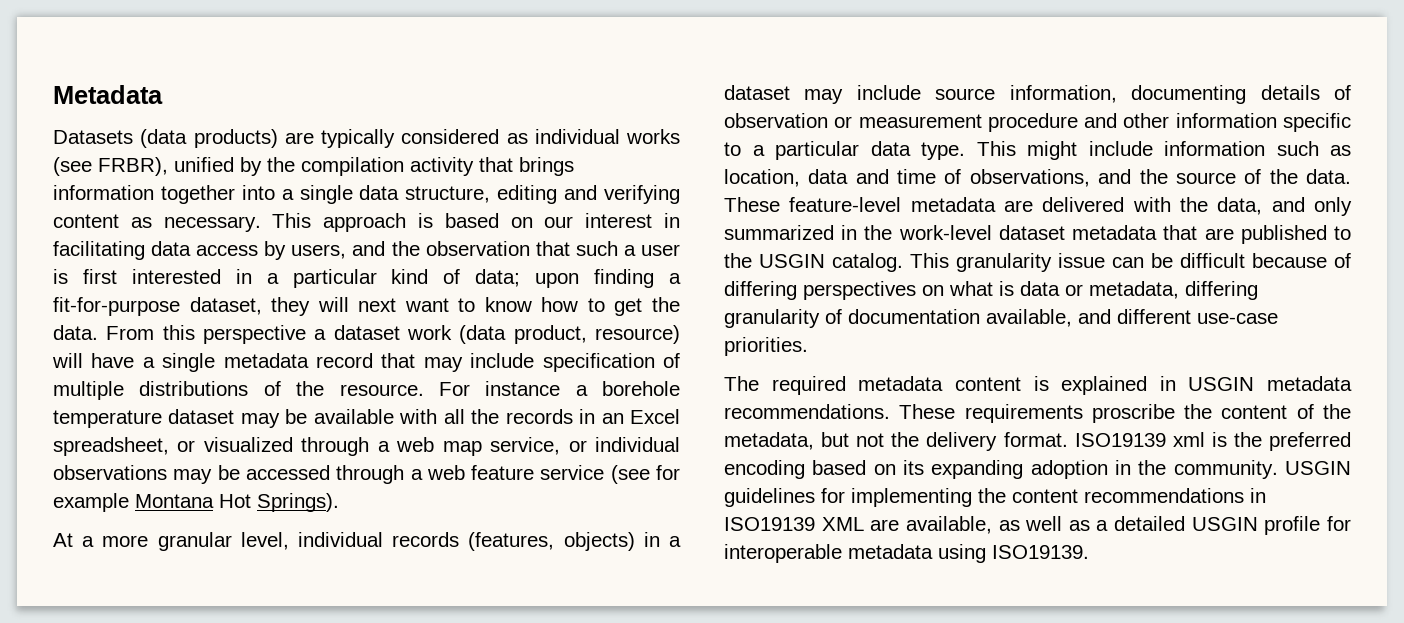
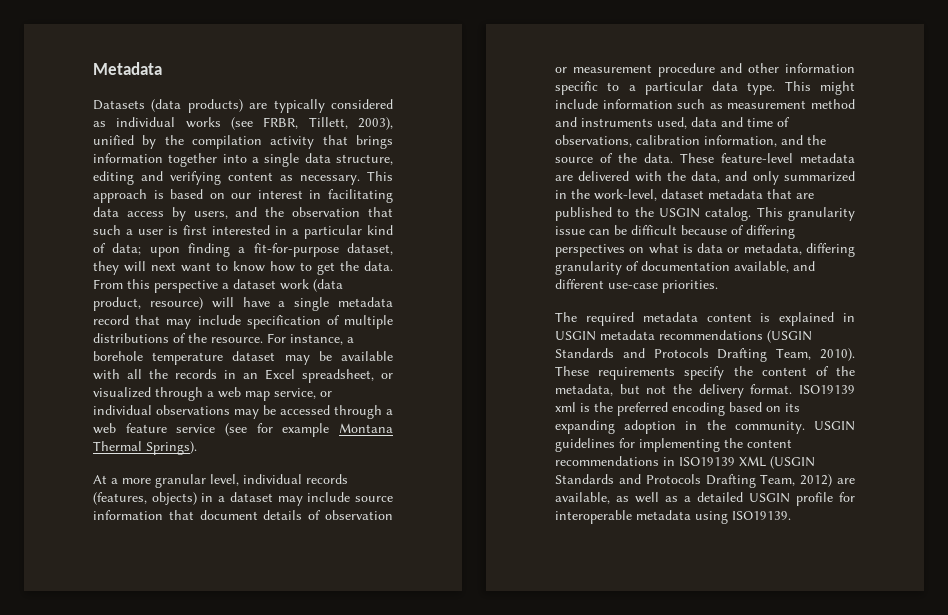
- Datasets (data products) are typically considered as individual works (see FRBR), unified by the compilation activity that brings information together into a single data structure, editing and verifying content as necessary.
+ Datasets (data products) are typically considered as individual works (see FRBR, Tillett, 2003), unified by the compilation activity that brings information together into a single data structure, editing and verifying content as necessary.
- For instance a borehole temperature dataset may be available with all the records in an Excel spreadsheet, or visualized through a web map service, or individual observations may be accessed through a web feature service (see for example Montana Hot Springs).
+ For instance, a borehole temperature dataset may be available with all the records in an Excel spreadsheet, or visualized through a web map service, or individual observations may be accessed through a web feature service (see for example Montana Thermal Springs).
- At a more granular level, individual records (features, objects) in a dataset may include source information, documenting details of observation or measurement procedure and other information specific to a particular data type.
+ At a more granular level, individual records (features, objects) in a dataset may include source information that document details of observation or measurement procedure and other information specific to a particular data type.
- This might include information such as location, data and time of observations, and the source of the data.
+ This might include information such as measurement method and instruments used, data and time of observations, calibration information, and the source of the data.
- These feature-level metadata are delivered with the data, and only summarized in the work-level dataset metadata that are published to the USGIN catalog.
+ These feature-level metadata are delivered with the data, and only summarized in the work-level, dataset metadata that are published to the USGIN catalog.
- The required metadata content is explained in USGIN metadata recommendations.
+ The required metadata content is explained in USGIN metadata recommendations (USGIN Standards and Protocols Drafting Team, 2010).
- These requirements proscribe the content of the metadata, but not the delivery format.
+ These requirements specify the content of the metadata, but not the delivery format.
- USGIN guidelines for implementing the content recommendations in ISO19139 XML are available, as well as a detailed USGIN profile for interoperable metadata using ISO19139.
+ USGIN guidelines for implementing the content recommendations in ISO19139 XML (USGIN Standards and Protocols Drafting Team, 2012) are available, as well as a detailed USGIN profile for interoperable metadata using ISO19139.

